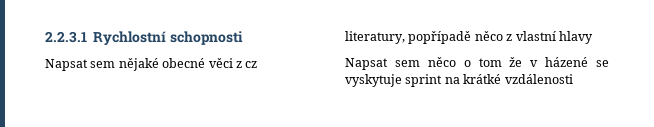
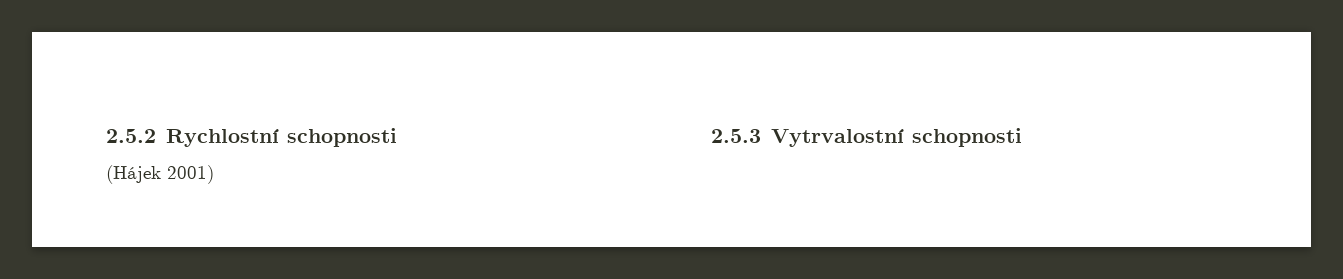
- 2.2.3.1 Rychlostní schopnosti
+ 2.5.2 Rychlostní schopnosti
- Napsat sem nějaké obecné věci z cz literatury, popřípadě něco z vlastní hlavy
- Napsat sem něco o tom že v házené se vyskytuje sprint na krátké vzdálenosti
+ (Hájek 2001)
+ 2.5.3 Vytrvalostní schopnosti

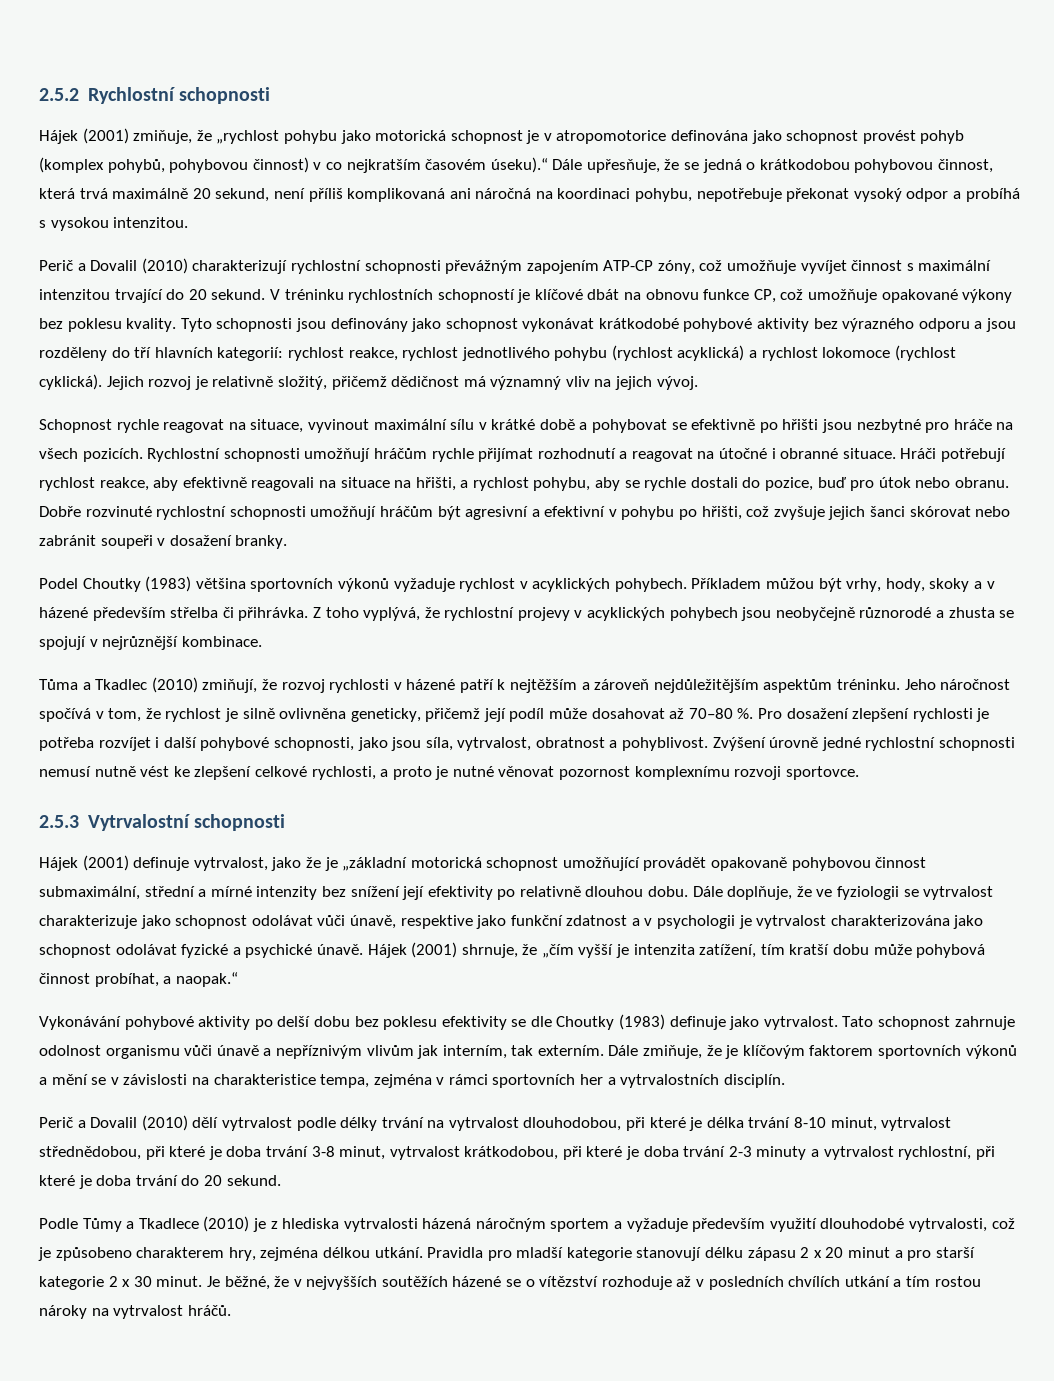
- (Hájek 2001)
+ Hájek (2001) zmiňuje, že „rychlost pohybu jako motorická schopnost je v atropomotorice definována jako schopnost provést pohyb (komplex pohybů, pohybovou činnost) v co nejkratším časovém úseku).“ Dále upřesňuje, že se jedná o krátkodobou pohybovou činnost, která trvá maximálně 20 sekund, není příliš komplikovaná ani náročná na koordinaci pohybu, nepotřebuje překonat vysoký odpor a probíhá s vysokou intenzitou.
+ Perič a Dovalil (2010) charakterizují rychlostní schopnosti převážným zapojením ATP-CP zóny, což umožňuje vyvíjet činnost s maximální intenzitou trvající do 20 sekund. V tréninku rychlostních schopností je klíčové dbát na obnovu funkce CP, což umožňuje opakované výkony bez poklesu kvality. Tyto schopnosti jsou definovány jako schopnost vykonávat krátkodobé pohybové aktivity bez výrazného odporu a jsou rozděleny do tří hlavních kategorií: rychlost reakce, rychlost jednotlivého pohybu (rychlost acyklická) a rychlost lokomoce (rychlost cyklická). Jejich rozvoj je relativně složitý, přičemž dědičnost má významný vliv na jejich vývoj.
+ Schopnost rychle reagovat na situace, vyvinout maximální sílu v krátké době a pohybovat se efektivně po hřišti jsou nezbytné pro hráče na všech pozicích. Rychlostní schopnosti umožňují hráčům rychle přijímat rozhodnutí a reagovat na útočné i obranné situace. Hráči potřebují rychlost reakce, aby efektivně reagovali na situace na hřišti, a rychlost pohybu, aby se rychle dostali do pozice, buď pro útok nebo obranu. Dobře rozvinuté rychlostní schopnosti umožňují hráčům být agresivní a efektivní v pohybu po hřišti, což zvyšuje jejich šanci skórovat nebo zabránit soupeři v dosažení branky.
+ Podel Choutky (1983) většina sportovních výkonů vyžaduje rychlost v acyklických pohybech. Příkladem můžou být vrhy, hody, skoky a v házené především střelba či přihrávka. Z toho vyplývá, že rychlostní projevy v acyklických pohybech jsou neobyčejně různorodé a zhusta se spojují v nejrůznější kombinace.
+ Tůma a Tkadlec (2010) zmiňují, že rozvoj rychlosti v házené patří k nejtěžším a zároveň nejdůležitějším aspektům tréninku. Jeho náročnost spočívá v tom, že rychlost je silně ovlivněna geneticky, přičemž její podíl může dosahovat až 70–80 %. Pro dosažení zlepšení rychlosti je potřeba rozvíjet i další pohybové schopnosti, jako jsou síla, vytrvalost, obratnost a pohyblivost. Zvýšení úrovně jedné rychlostní schopnosti nemusí nutně vést ke zlepšení celkové rychlosti, a proto je nutné věnovat pozornost komplexnímu rozvoji sportovce.
  2.5.3 Vytrvalostní schopnosti
+ Hájek (2001) definuje vytrvalost, jako že je „základní motorická schopnost umožňující provádět opakovaně pohybovou činnost submaximální, střední a mírné intenzity bez snížení její efektivity po relativně dlouhou dobu. Dále doplňuje, že ve fyziologii se vytrvalost charakterizuje jako schopnost odolávat vůči únavě, respektive jako funkční zdatnost a v psychologii je vytrvalost charakterizována jako schopnost odolávat fyzické a psychické únavě. Hájek (2001) shrnuje, že „čím vyšší je intenzita zatížení, tím kratší dobu může pohybová činnost probíhat, a naopak.“
+ Vykonávání pohybové aktivity po delší dobu bez poklesu efektivity se dle Choutky (1983) definuje jako vytrvalost. Tato schopnost zahrnuje odolnost organismu vůči únavě a nepříznivým vlivům jak interním, tak externím. Dále zmiňuje, že je klíčovým faktorem sportovních výkonů a mění se v závislosti na charakteristice tempa, zejména v rámci sportovních her a vytrvalostních disciplín.
+ Perič a Dovalil (2010) dělí vytrvalost podle délky trvání na vytrvalost dlouhodobou, při které je délka trvání 8-10 minut, vytrvalost střednědobou, při které je doba trvání 3-8 minut, vytrvalost krátkodobou, při které je doba trvání 2-3 minuty a vytrvalost rychlostní, při které je doba trvání do 20 sekund.
+ Podle Tůmy a Tkadlece (2010) je z hlediska vytrvalosti házená náročným sportem a vyžaduje především využití dlouhodobé vytrvalosti, což je způsobeno charakterem hry, zejména délkou utkání. Pravidla pro mladší kategorie stanovují délku zápasu 2 x 20 minut a pro starší kategorie 2 x 30 minut. Je běžné, že v nejvyšších soutěžích házené se o vítězství rozhoduje až v posledních chvílích utkání a tím rostou nároky na vytrvalost hráčů.

